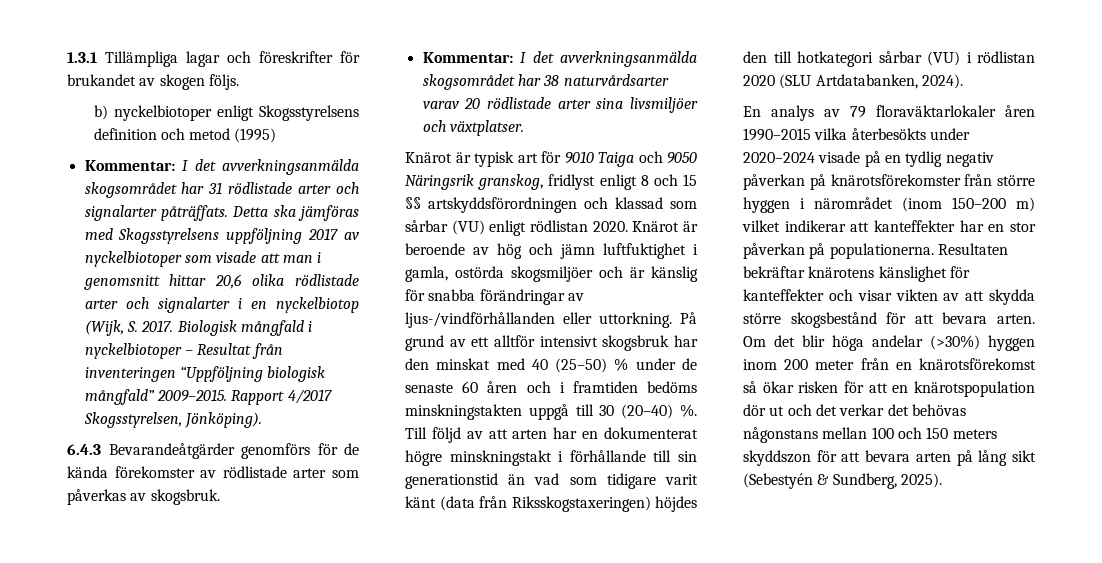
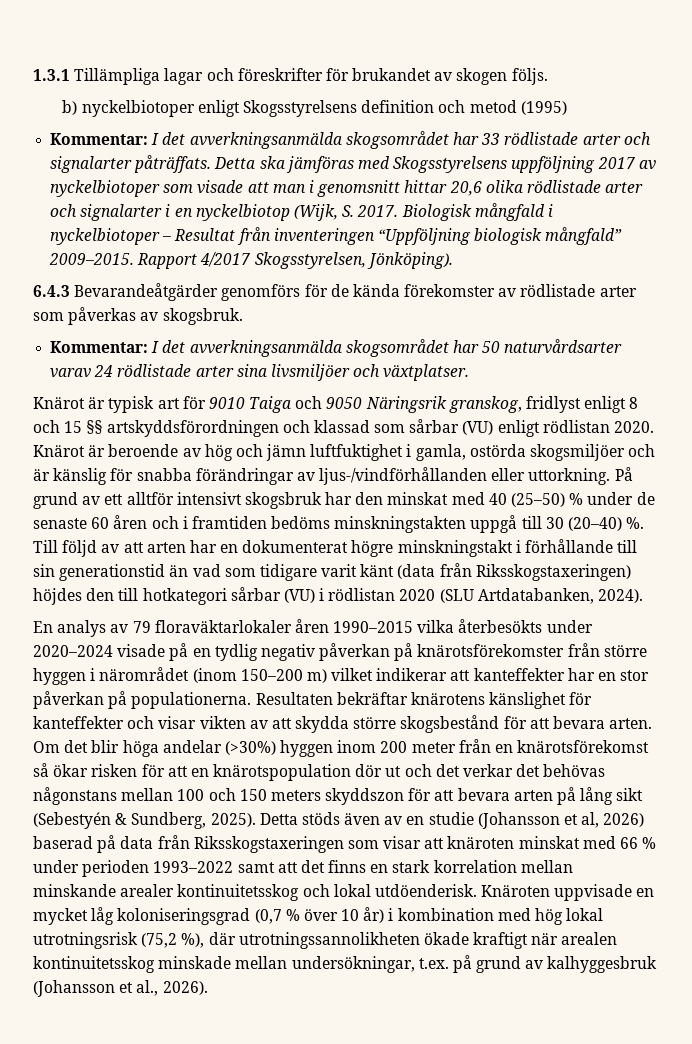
- Kommentar: I det avverkningsanmälda skogsområdet har 31 rödlistade arter och signalarter påträffats.
+ Kommentar: I det avverkningsanmälda skogsområdet har 33 rödlistade arter och signalarter påträffats.
- Kommentar: I det avverkningsanmälda skogsområdet har 38 naturvårdsarter varav 20 rödlistade arter sina livsmiljöer och växtplatser.
+ Kommentar: I det avverkningsanmälda skogsområdet har 50 naturvårdsarter varav 24 rödlistade arter sina livsmiljöer och växtplatser.
+ Detta stöds även av en studie (Johansson et al, 2026) baserad på data från Riksskogstaxeringen som visar att knäroten minskat med 66 % under perioden 1993–2022 samt att det finns en stark korrelation mellan minskande arealer kontinuitetsskog och lokal utdöenderisk. Knäroten uppvisade en mycket låg koloniseringsgrad (0,7 % över 10 år) i kombination med hög lokal utrotningsrisk (75,2 %), där utrotningssannolikheten ökade kraftigt när arealen kontinuitetsskog minskade mellan undersökningar, t.ex. på grund av kalhyggesbruk (Johansson et al., 2026).

